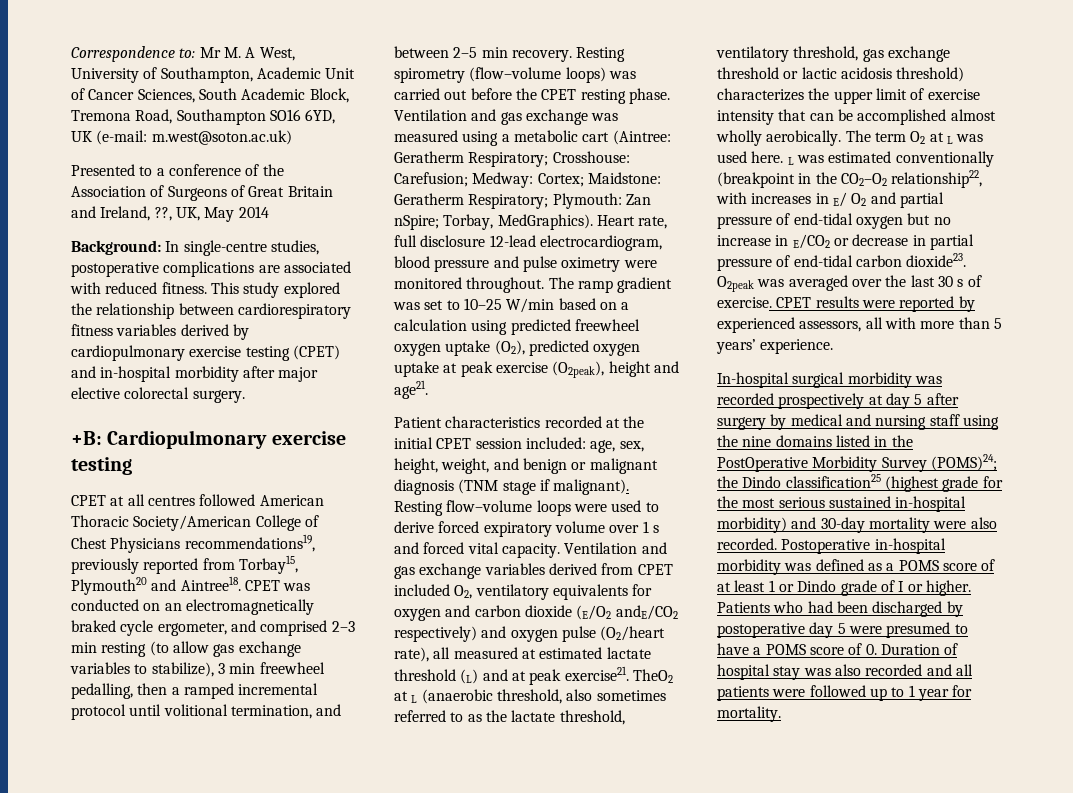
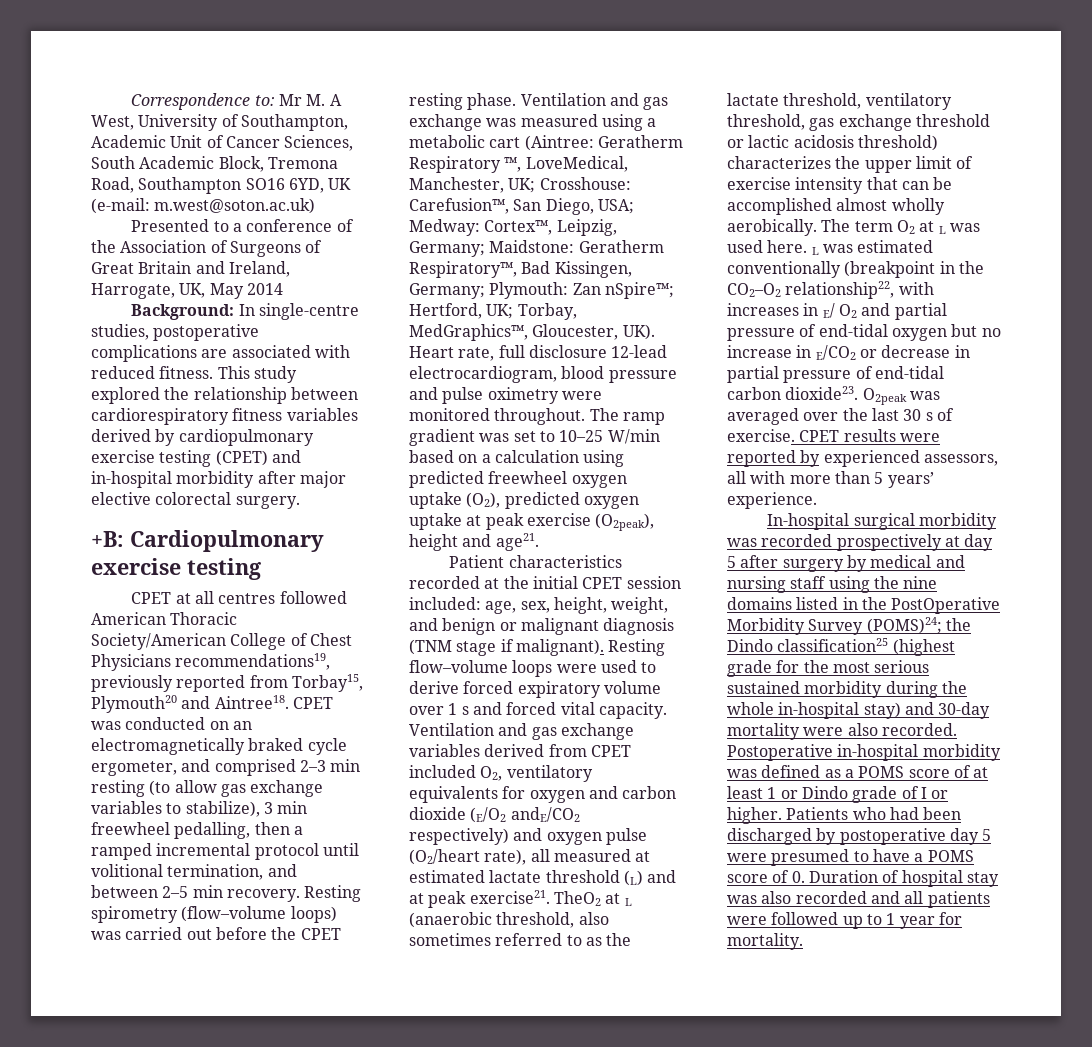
- Presented to a conference of the Association of Surgeons of Great Britain and Ireland, ??, UK, May 2014
+ Presented to a conference of the Association of Surgeons of Great Britain and Ireland, Harrogate, UK, May 2014
- Ventilation and gas exchange was measured using a metabolic cart (Aintree: Geratherm Respiratory; Crosshouse: Carefusion; Medway: Cortex; Maidstone: Geratherm Respiratory; Plymouth: Zan nSpire; Torbay, MedGraphics). Heart rate, full disclosure 12-lead electrocardiogram, blood pressure and pulse oximetry were monitored throughout.
+ Ventilation and gas exchange was measured using a metabolic cart (Aintree: Geratherm Respiratory ™, LoveMedical, Manchester, UK; Crosshouse: Carefusion™, San Diego, USA; Medway: Cortex™, Leipzig, Germany; Maidstone: Geratherm Respiratory™, Bad Kissingen, Germany; Plymouth: Zan nSpire™; Hertford, UK; Torbay, MedGraphics™, Gloucester, UK). Heart rate, full disclosure 12-lead electrocardiogram, blood pressure and pulse oximetry were monitored throughout.
- In-hospital surgical morbidity was recorded prospectively at day 5 after surgery by medical and nursing staff using the nine domains listed in the PostOperative Morbidity Survey (POMS)24; the Dindo classification25 (highest grade for the most serious sustained in-hospital morbidity) and 30-day mortality were also recorded.
+ In-hospital surgical morbidity was recorded prospectively at day 5 after surgery by medical and nursing staff using the nine domains listed in the PostOperative Morbidity Survey (POMS)24; the Dindo classification25 (highest grade for the most serious sustained morbidity during the whole in-hospital stay) and 30-day mortality were also recorded.

